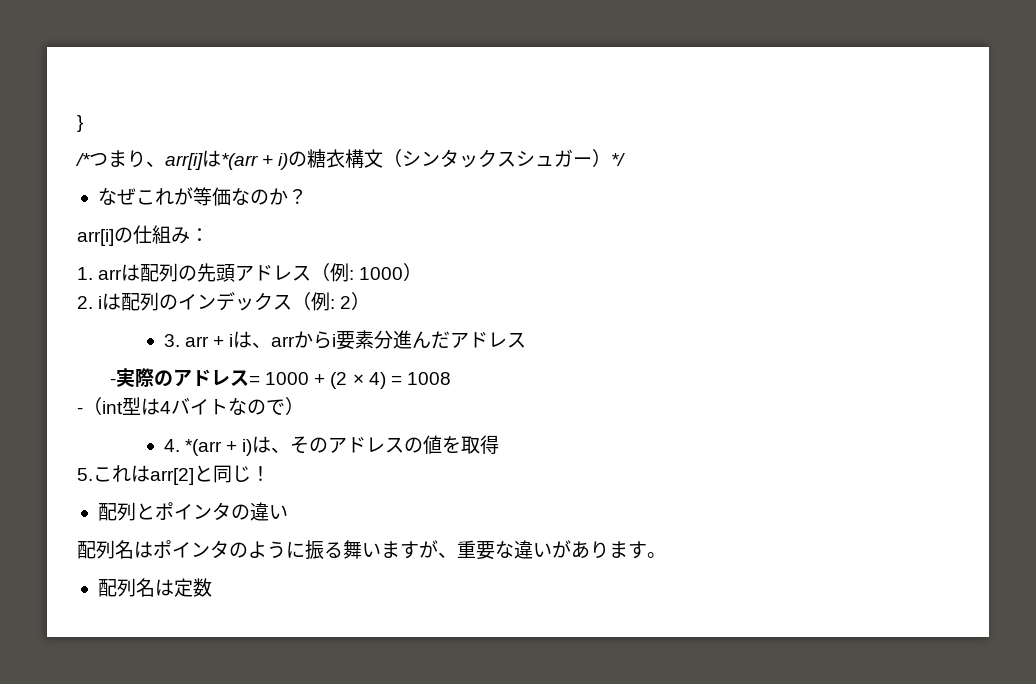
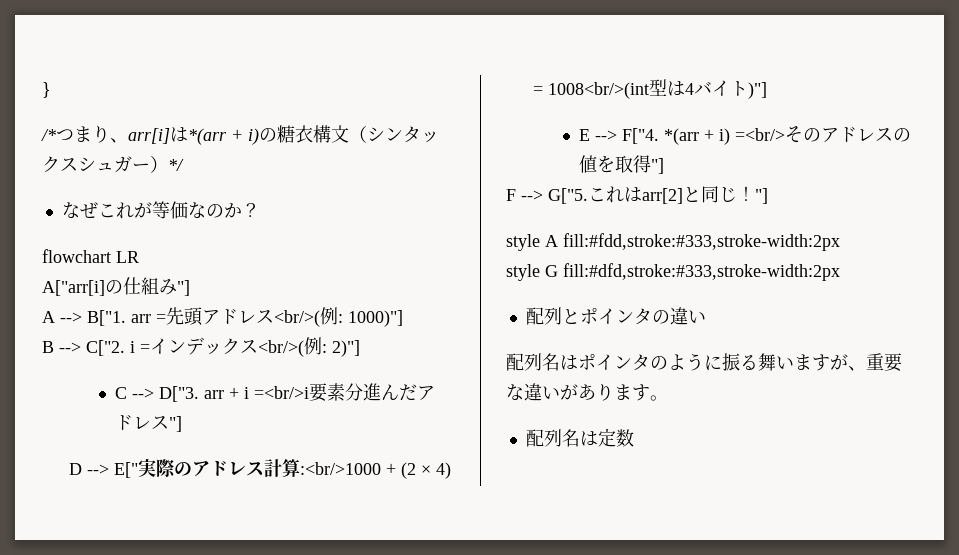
- arr[i]の仕組み：
- 1. arrは配列の先頭アドレス（例: 1000）
- 2. iは配列のインデックス（例: 2）
- 3. arr + iは、arrからi要素分進んだアドレス
- -実際のアドレス= 1000 + (2 × 4) = 1008
- -（int型は4バイトなので）
- 4. *(arr + i)は、そのアドレスの値を取得
- 5.これはarr[2]と同じ！
+ flowchart LR
+ A["arr[i]の仕組み"]
+ A --> B["1. arr =先頭アドレス<br/>(例: 1000)"]
+ B --> C["2. i =インデックス<br/>(例: 2)"]
+ C --> D["3. arr + i =<br/>i要素分進んだアドレス"]
+ D --> E["実際のアドレス計算:<br/>1000 + (2 × 4) = 1008<br/>(int型は4バイト)"]
+ E --> F["4. *(arr + i) =<br/>そのアドレスの値を取得"]
+ F --> G["5.これはarr[2]と同じ！"]
+ style A fill:#fdd,stroke:#333,stroke-width:2px
+ style G fill:#dfd,stroke:#333,stroke-width:2px

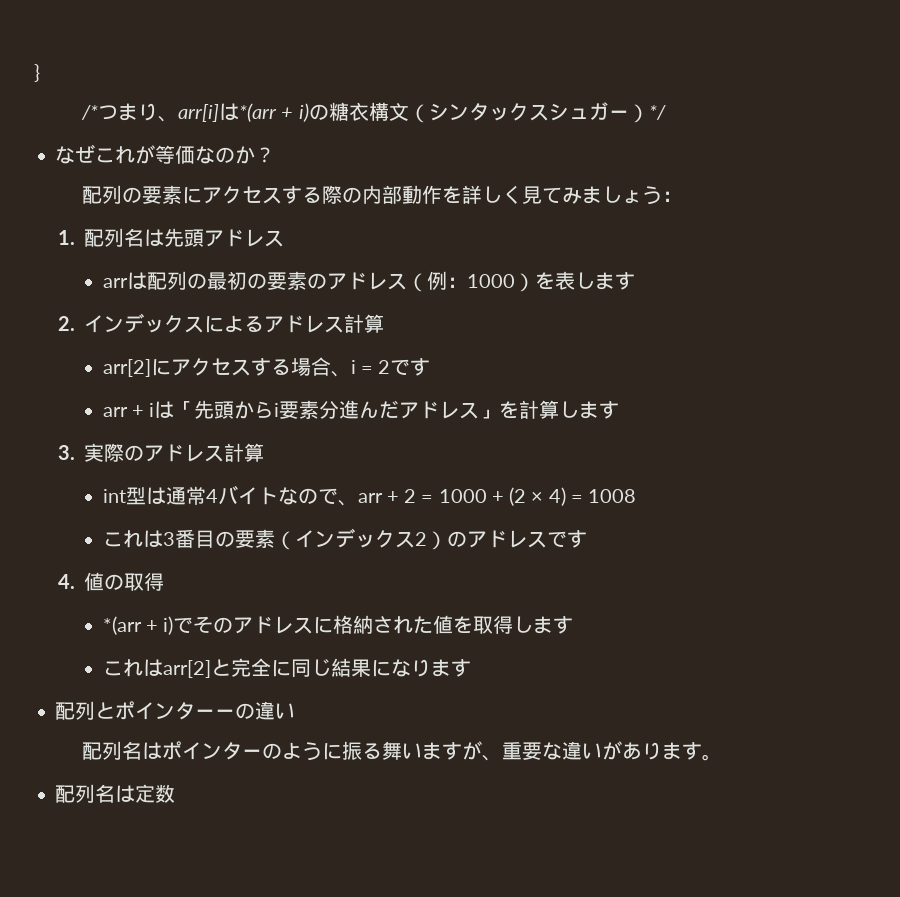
- flowchart LR
- A["arr[i]の仕組み"]
- A --> B["1. arr =先頭アドレス<br/>(例: 1000)"]
- B --> C["2. i =インデックス<br/>(例: 2)"]
- C --> D["3. arr + i =<br/>i要素分進んだアドレス"]
- D --> E["実際のアドレス計算:<br/>1000 + (2 × 4) = 1008<br/>(int型は4バイト)"]
- E --> F["4. *(arr + i) =<br/>そのアドレスの値を取得"]
- F --> G["5.これはarr[2]と同じ！"]
- style A fill:#fdd,stroke:#333,stroke-width:2px
- style G fill:#dfd,stroke:#333,stroke-width:2px
+ 配列の要素にアクセスする際の内部動作を詳しく見てみましょう：
+ 1.配列名は先頭アドレス
+ arrは配列の最初の要素のアドレス（例：1000）を表します
+ 2.インデックスによるアドレス計算
+ arr[2]にアクセスする場合、i = 2です
+ arr + iは「先頭からi要素分進んだアドレス」を計算します
+ 3.実際のアドレス計算
+ int型は通常4バイトなので、arr + 2 = 1000 + (2 × 4) = 1008
+ これは3番目の要素（インデックス2）のアドレスです
+ 4.値の取得
+ *(arr + i)でそのアドレスに格納された値を取得します
+ これはarr[2]と完全に同じ結果になります
- 配列とポインタの違い
+ 配列とポインターーの違い
- 配列名はポインタのように振る舞いますが、重要な違いがあります。
+ 配列名はポインターのように振る舞いますが、重要な違いがあります。

